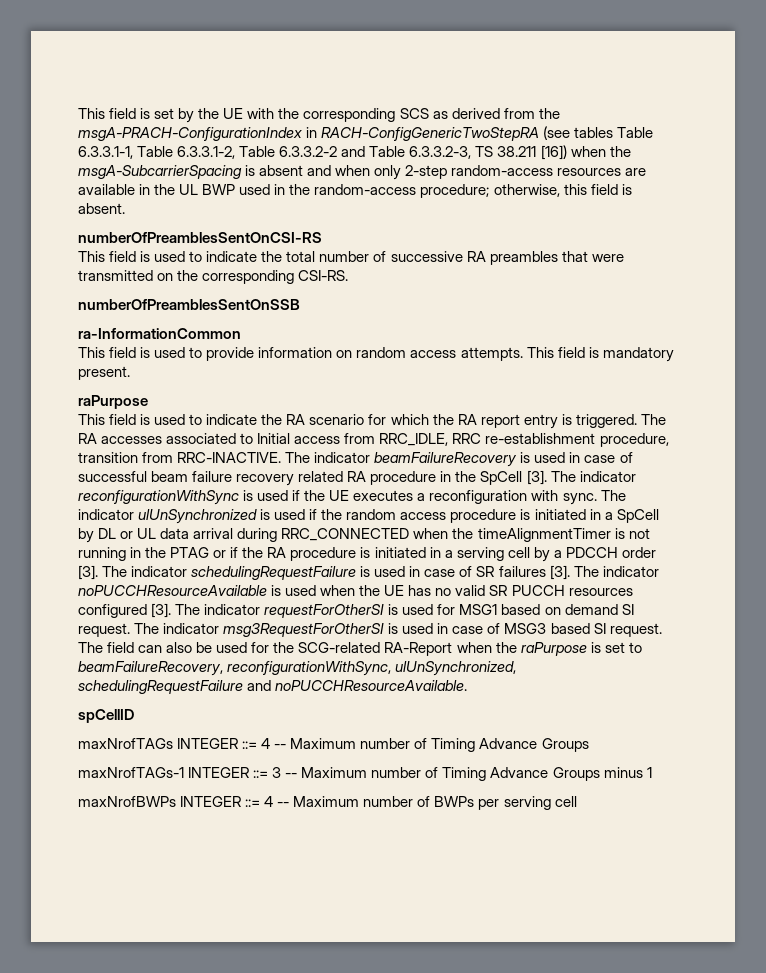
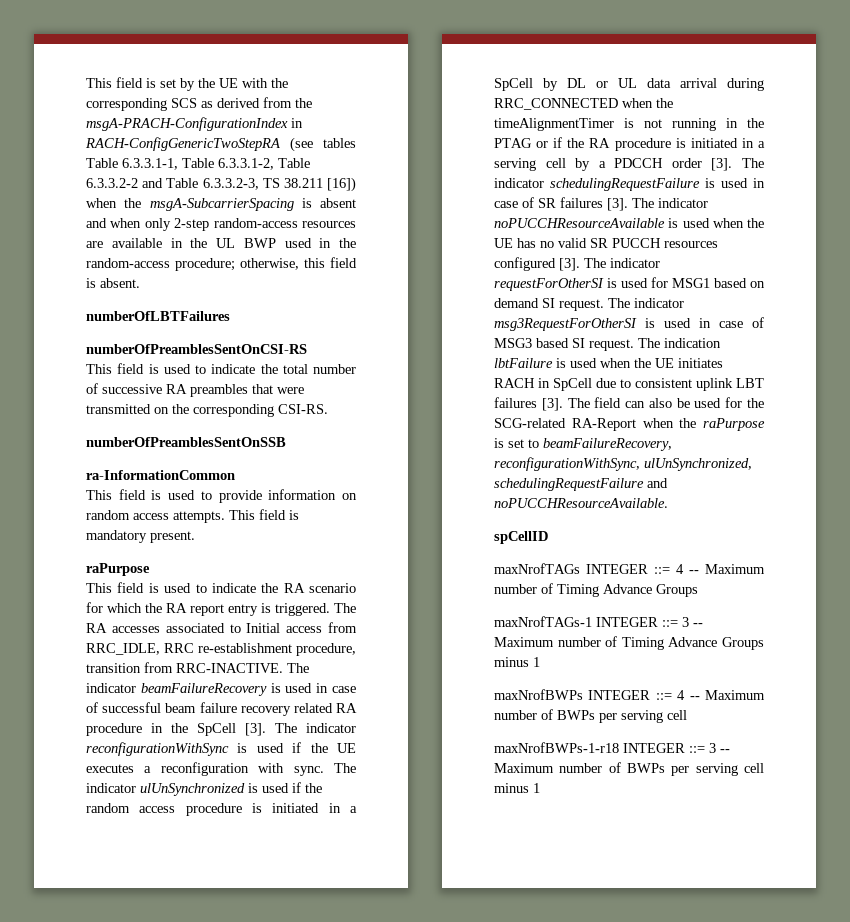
+ numberOfLBTFailures
- The field can also be used for the SCG-related RA-Report when the raPurpose is set to beamFailureRecovery, reconfigurationWithSync, ulUnSynchronized, schedulingRequestFailure and noPUCCHResourceAvailable.
+ The indication lbtFailure is used when the UE initiates RACH in SpCell due to consistent uplink LBT failures [3]. The field can also be used for the SCG-related RA-Report when the raPurpose is set to beamFailureRecovery, reconfigurationWithSync, ulUnSynchronized, schedulingRequestFailure and noPUCCHResourceAvailable.
+ maxNrofBWPs-1-r18 INTEGER ::= 3 -- Maximum number of BWPs per serving cell minus 1

